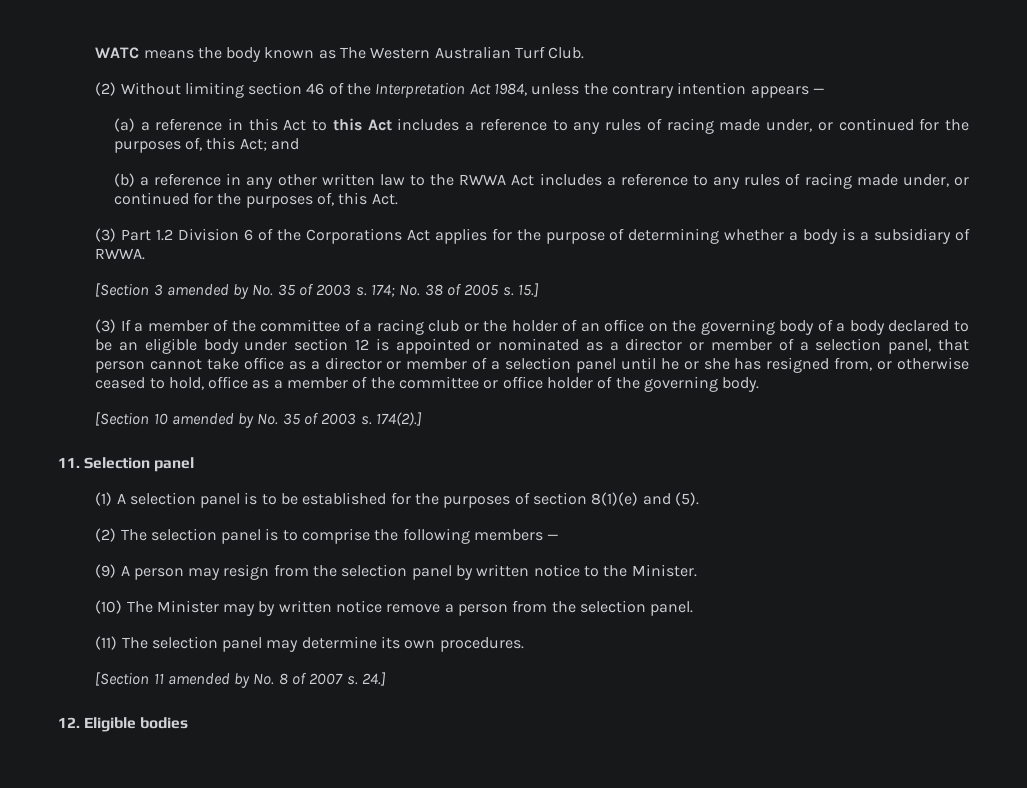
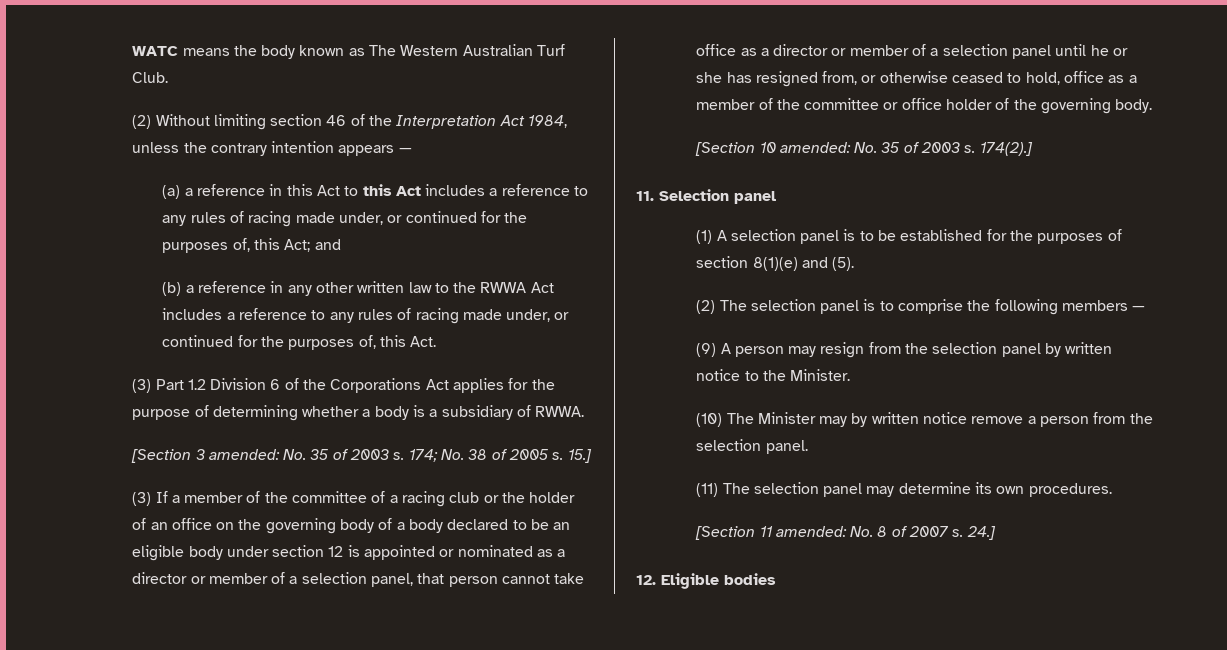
- [Section 3 amended by No. 35 of 2003 s.
+ [Section 3 amended: No. 35 of 2003 s.
- [Section 10 amended by No. 35 of 2003 s.
+ [Section 10 amended: No. 35 of 2003 s.
- [Section 11 amended by No. 8 of 2007 s.
+ [Section 11 amended: No. 8 of 2007 s.

